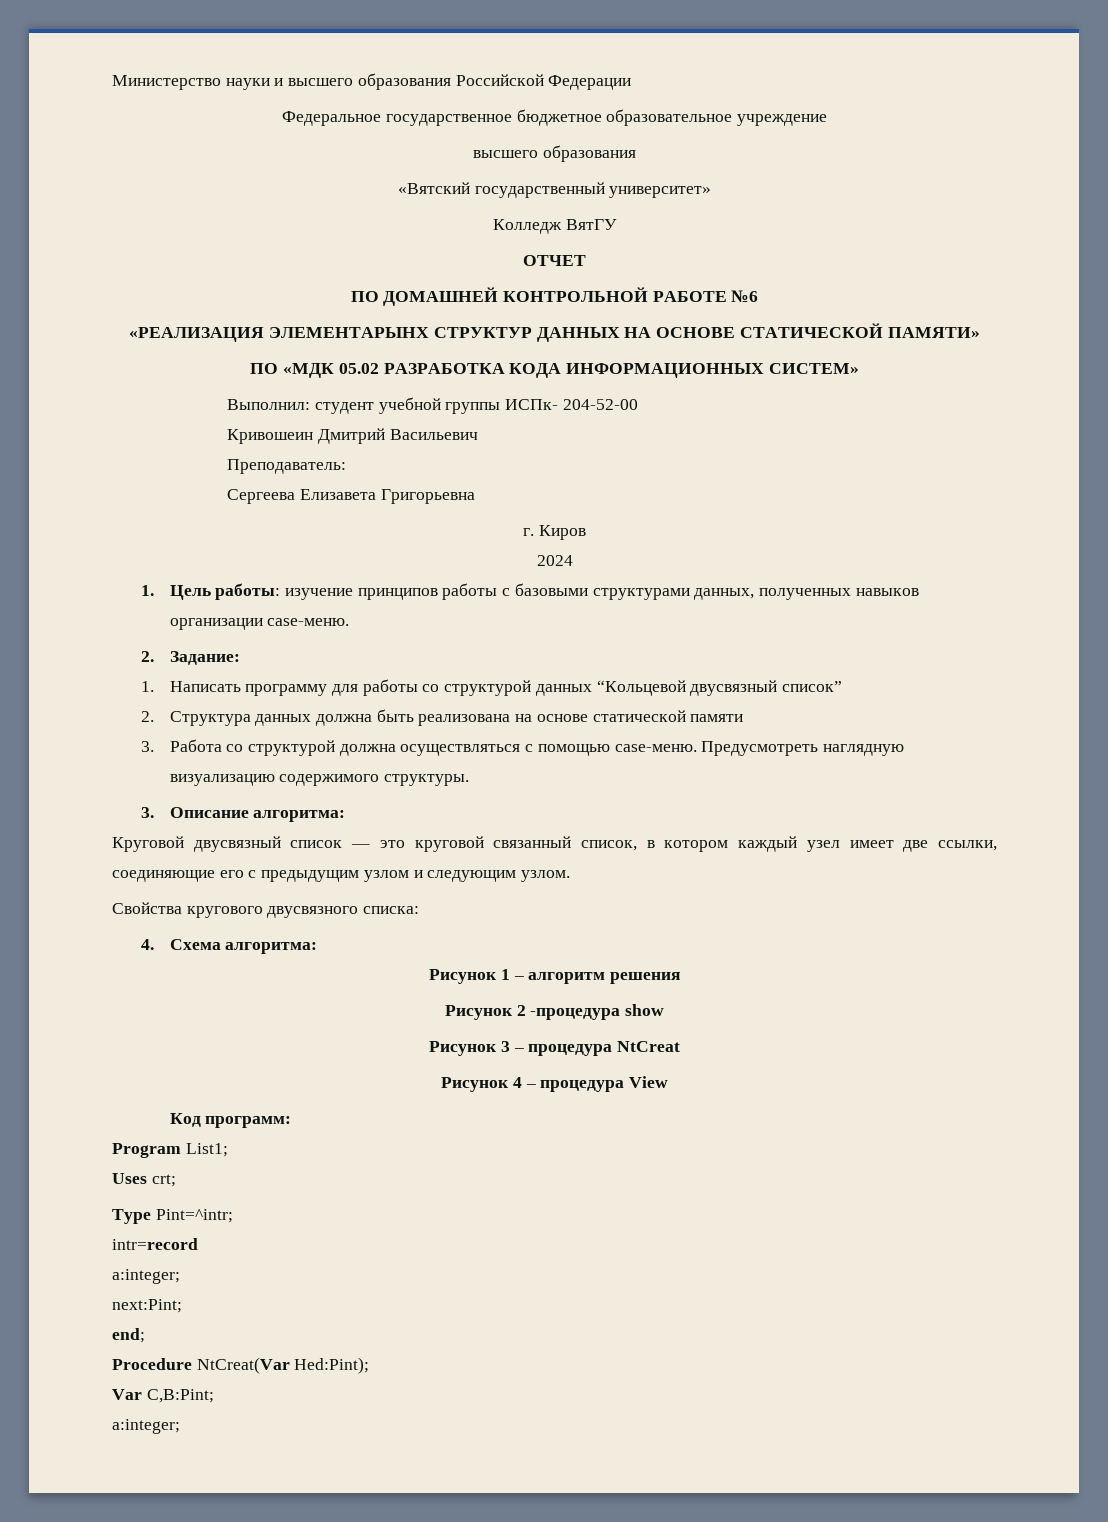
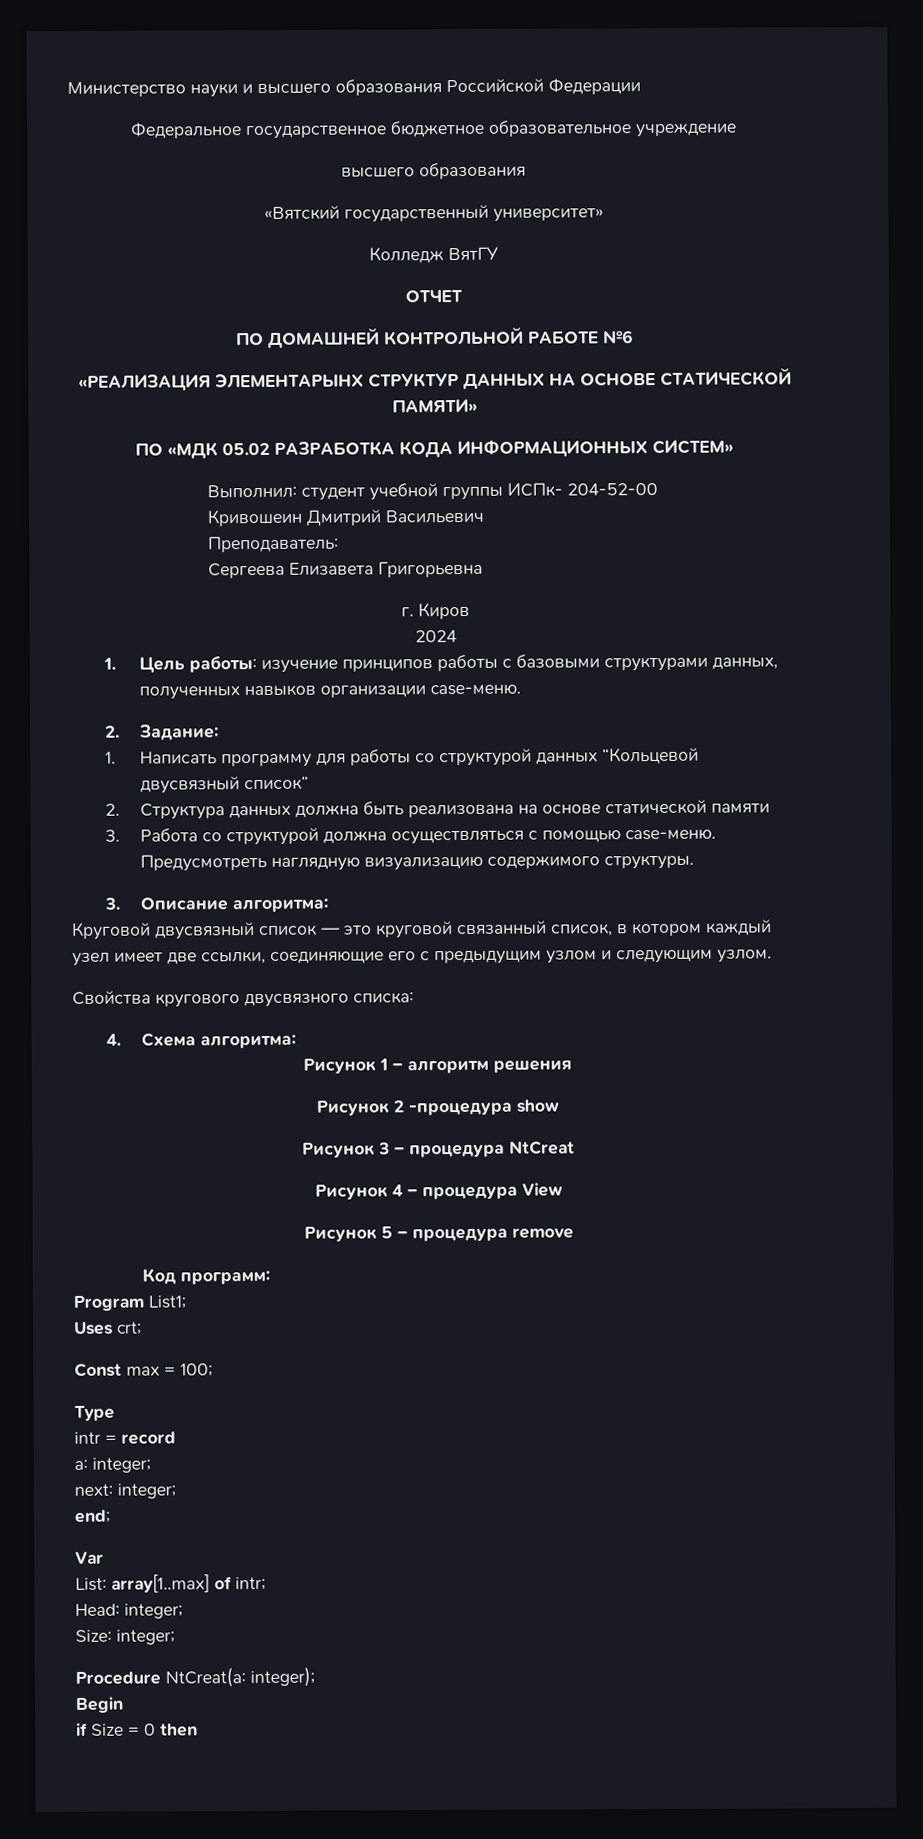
+ Рисунок 5 – процедура remove
- Type Pint=^intr;
- intr=record
- a:integer;
- next:Pint;
+ Const max = 100;
+ Type
+ intr = record
+ a: integer;
+ next: integer;
  end;
- Procedure NtCreat(Var Hed:Pint);
- Var C,B:Pint;
- a:integer;
+ Var
+ List: array[1..max] of intr;
+ Head: integer;
+ Size: integer;
+ Procedure NtCreat(a: integer);
+ Begin
+ if Size = 0 then

